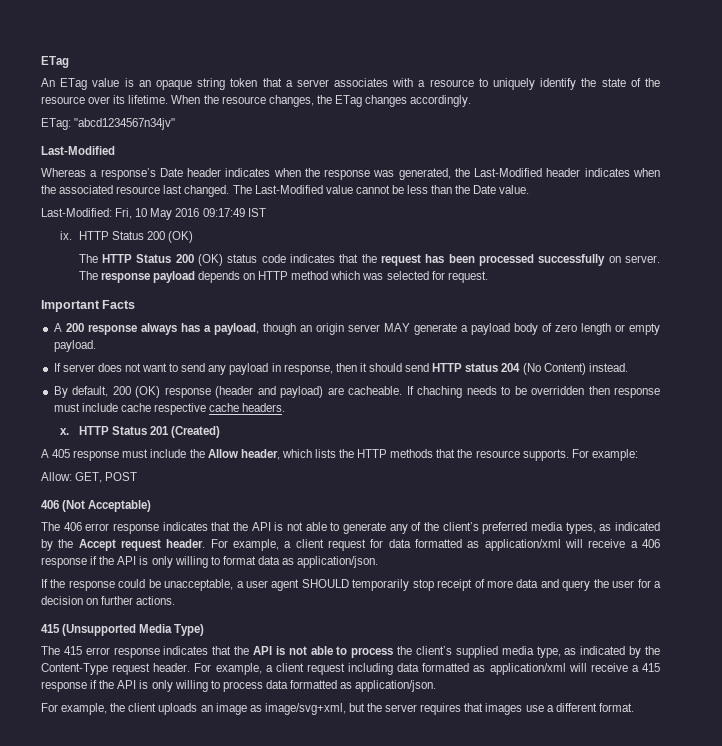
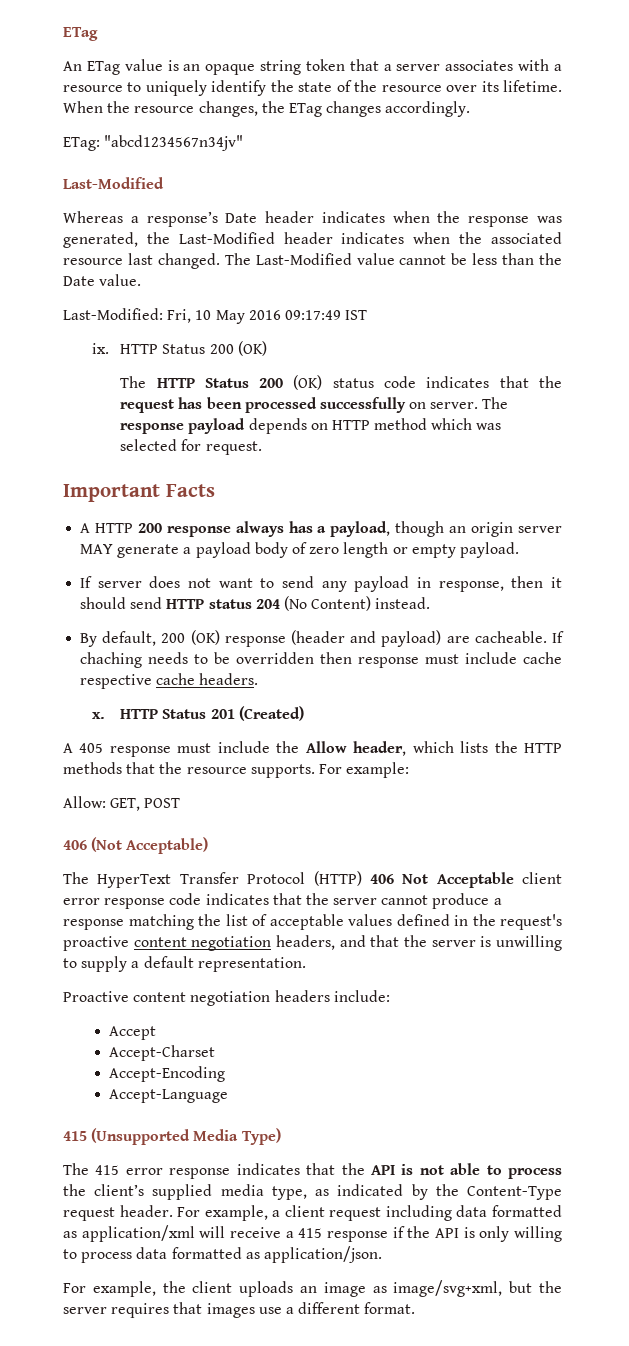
- A 200 response always has a payload, though an origin server MAY generate a payload body of zero length or empty payload.
+ A HTTP 200 response always has a payload, though an origin server MAY generate a payload body of zero length or empty payload.
- The 406 error response indicates that the API is not able to generate any of the client’s preferred media types, as indicated by the Accept request header. For example, a client request for data formatted as application/xml will receive a 406 response if the API is only willing to format data as application/json.
- If the response could be unacceptable, a user agent SHOULD temporarily stop receipt of more data and query the user for a decision on further actions.
+ The HyperText Transfer Protocol (HTTP) 406 Not Acceptable client error response code indicates that the server cannot produce a response matching the list of acceptable values defined in the request's proactive content negotiation headers, and that the server is unwilling to supply a default representation.
+ Proactive content negotiation headers include:
+ Accept
+ Accept-Charset
+ Accept-Encoding
+ Accept-Language

